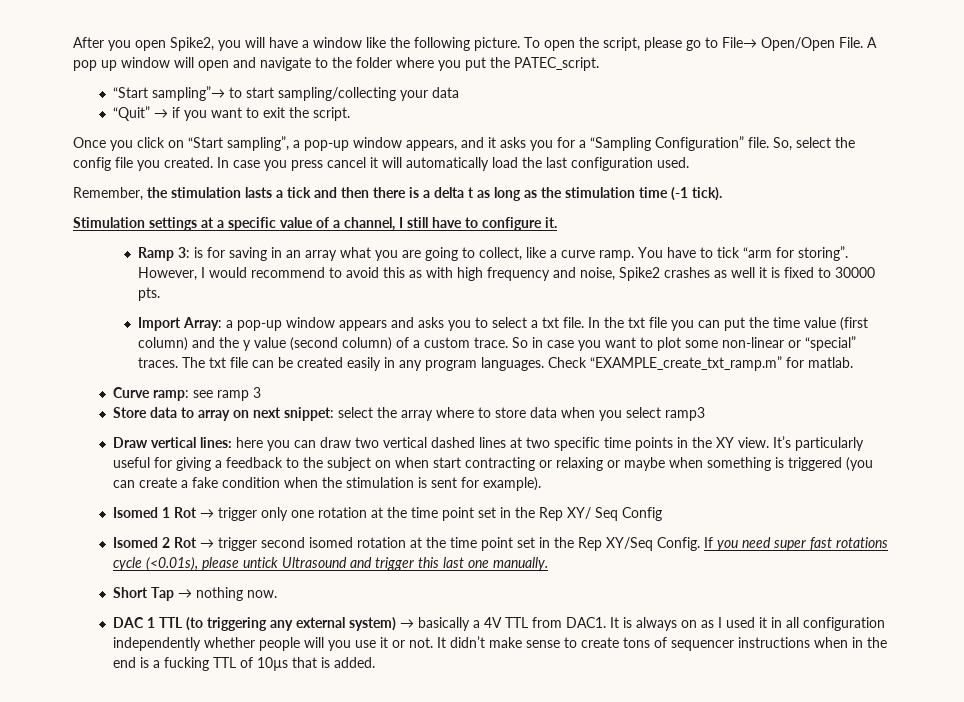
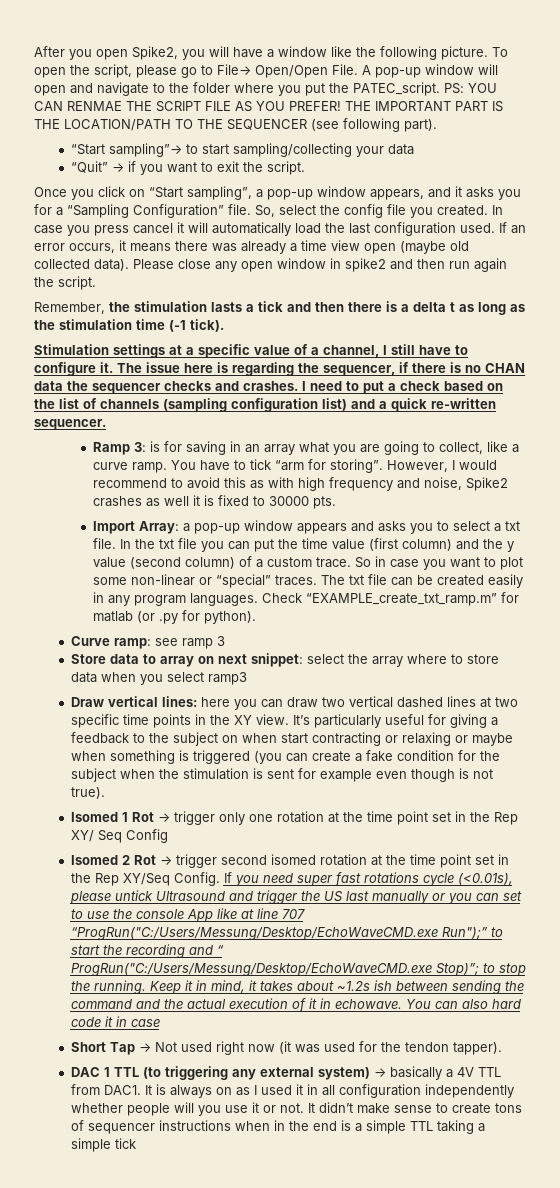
- A pop up window will open and navigate to the folder where you put the PATEC_script.
+ A pop-up window will open and navigate to the folder where you put the PATEC_script. PS: YOU CAN RENMAE THE SCRIPT FILE AS YOU PREFER! THE IMPORTANT PART IS THE LOCATION/PATH TO THE SEQUENCER (see following part).
+ If an error occurs, it means there was already a time view open (maybe old collected data). Please close any open window in spike2 and then run again the script.
+ The issue here is regarding the sequencer, if there is no CHAN data the sequencer checks and crashes. I need to put a check based on the list of channels (sampling configuration list) and a quick re-written sequencer.
- Check “EXAMPLE_create_txt_ramp.m” for matlab.
+ Check “EXAMPLE_create_txt_ramp.m” for matlab (or .py for python).
- It’s particularly useful for giving a feedback to the subject on when start contracting or relaxing or maybe when something is triggered (you can create a fake condition when the stimulation is sent for example).
+ It’s particularly useful for giving a feedback to the subject on when start contracting or relaxing or maybe when something is triggered (you can create a fake condition for the subject when the stimulation is sent for example even though is not true).
- If you need super fast rotations cycle (<0.01s), please untick Ultrasound and trigger this last one manually.
- Short Tap → nothing now.
+ If you need super fast rotations cycle (<0.01s), please untick Ultrasound and trigger the US last manually or you can set to use the console App like at line 707 “ProgRun("C:/Users/Messung/Desktop/EchoWaveCMD.exe Run");” to start the recording and “ ProgRun("C:/Users/Messung/Desktop/EchoWaveCMD.exe Stop)”; to stop the running. Keep it in mind, it takes about ~1.2s ish between sending the command and the actual execution of it in echowave. You can also hard code it in case
+ Short Tap → Not used right now (it was used for the tendon tapper).
- It didn’t make sense to create tons of sequencer instructions when in the end is a fucking TTL of 10µs that is added.
+ It didn’t make sense to create tons of sequencer instructions when in the end is a simple TTL taking a simple tick

